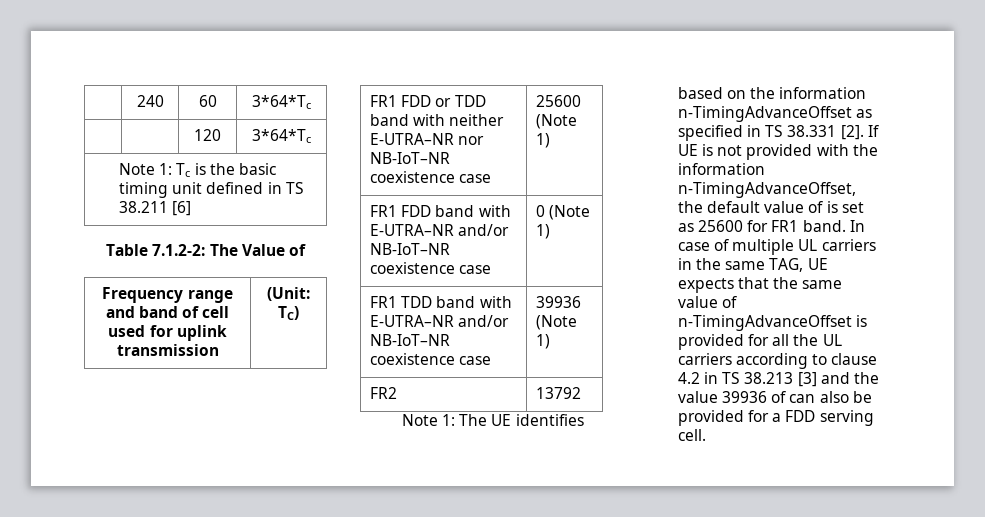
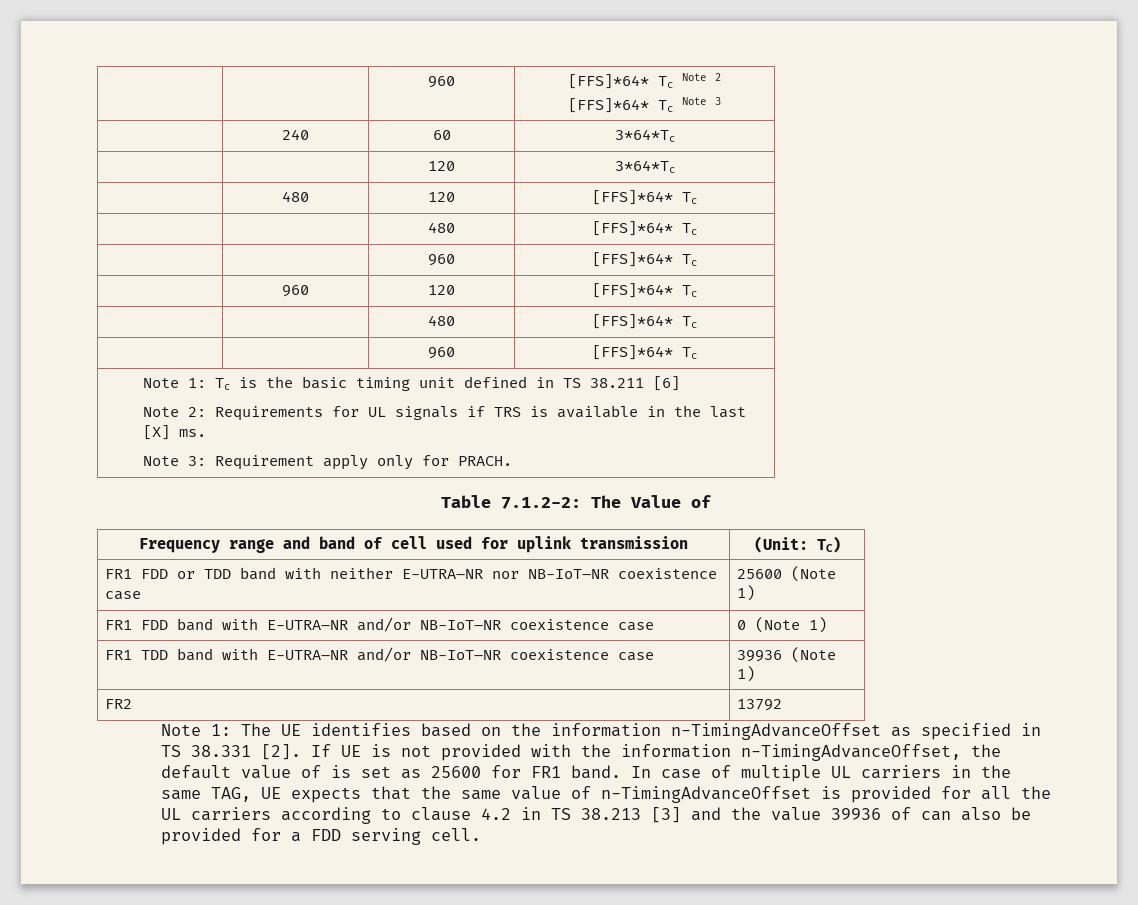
+ | | 960 | [FFS]*64* Tc Note 2
+ [FFS]*64* Tc Note 3
+ | 480 | 120 | [FFS]*64* Tc
+ | | 480 | [FFS]*64* Tc
+ | | 960 | [FFS]*64* Tc
+ | 960 | 120 | [FFS]*64* Tc
+ | | 480 | [FFS]*64* Tc
+ | | 960 | [FFS]*64* Tc
  Note 1: Tc is the basic timing unit defined in TS 38.211 [6]
+ Note 2: Requirements for UL signals if TRS is available in the last [X] ms.
+ Note 3: Requirement apply only for PRACH.

